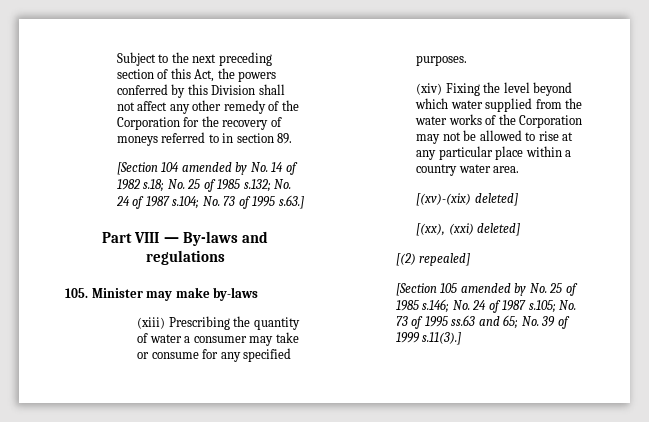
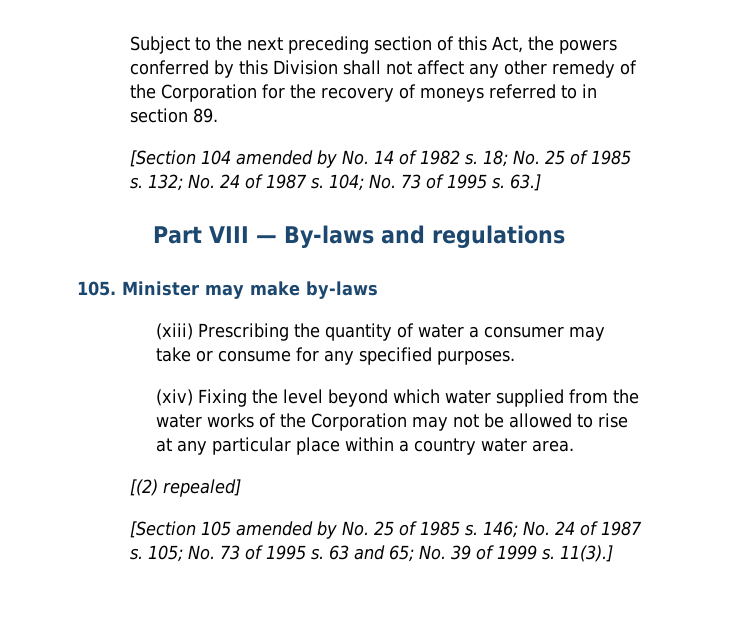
- [Section 104 amended by No. 14 of 1982 s.18; No. 25 of 1985 s.132; No. 24 of 1987 s.104; No. 73 of 1995 s.63.]
+ [Section 104 amended by No. 14 of 1982 s. 18; No. 25 of 1985 s. 132; No. 24 of 1987 s. 104; No. 73 of 1995 s. 63.]
- [(xv)-(xix) deleted]
- [(xx), (xxi) deleted]
- [Section 105 amended by No. 25 of 1985 s.146; No. 24 of 1987 s.105; No. 73 of 1995 ss.63 and 65; No. 39 of 1999 s.11(3).]
+ [Section 105 amended by No. 25 of 1985 s. 146; No. 24 of 1987 s. 105; No. 73 of 1995 s. 63 and 65; No. 39 of 1999 s. 11(3).]

